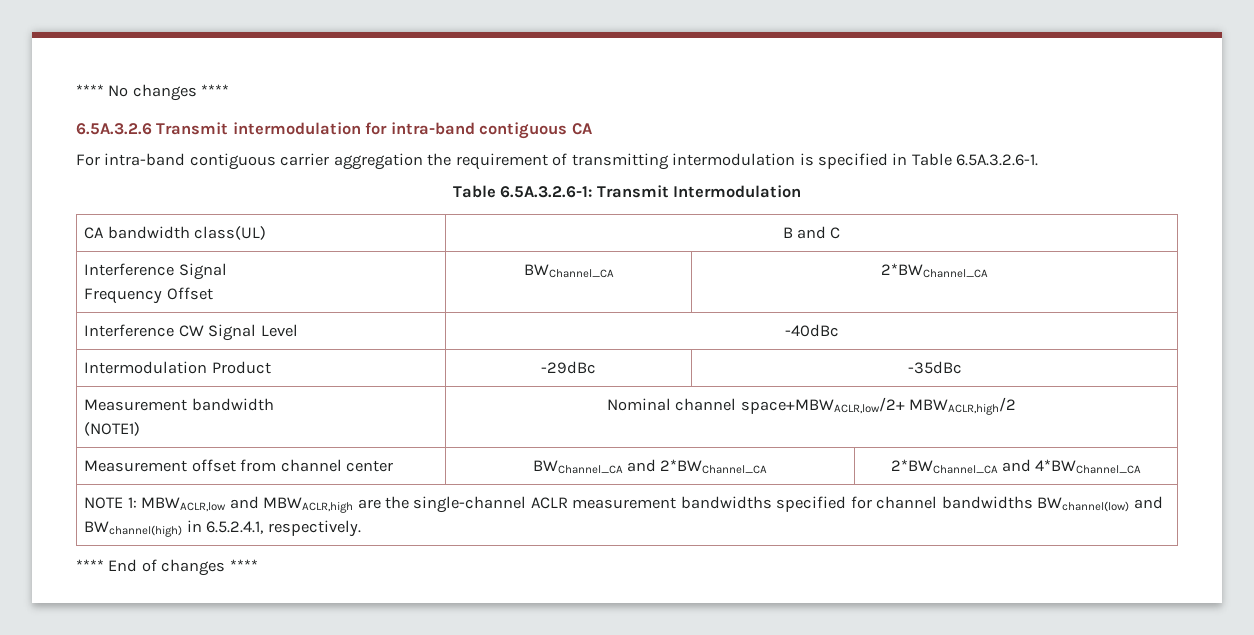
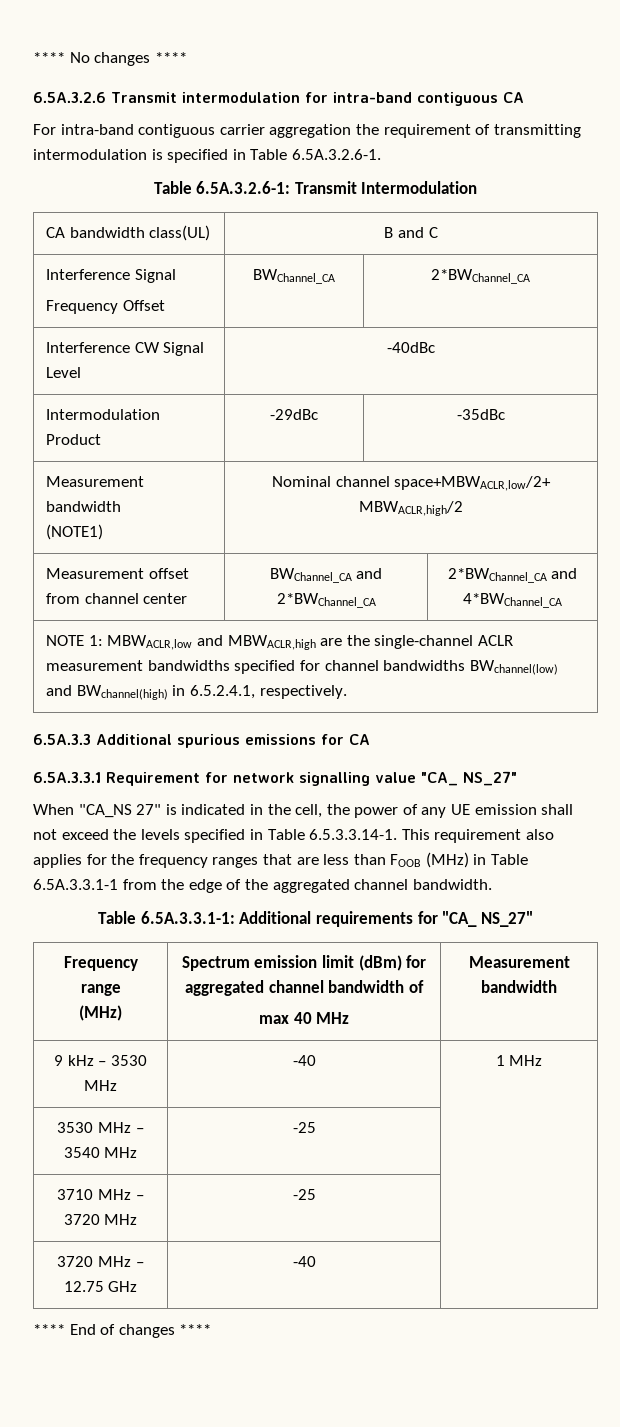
+ 6.5A.3.3 Additional spurious emissions for CA
+ 6.5A.3.3.1 Requirement for network signalling value "CA_ NS_27"
+ When "CA_NS 27" is indicated in the cell, the power of any UE emission shall not exceed the levels specified in Table 6.5.3.3.14-1. This requirement also applies for the frequency ranges that are less than FOOB (MHz) in Table 6.5A.3.3.1-1 from the edge of the aggregated channel bandwidth.
+ Table 6.5A.3.3.1-1: Additional requirements for "CA_ NS_27"
+ Frequency range
+ (MHz) | Spectrum emission limit (dBm) for aggregated channel bandwidth of
+ max 40 MHz | Measurement bandwidth
+ 9 kHz – 3530 MHz | -40 | 1 MHz
+ 3530 MHz – 3540 MHz | -25 |
+ 3710 MHz – 3720 MHz | -25 |
+ 3720 MHz – 12.75 GHz | -40 |

